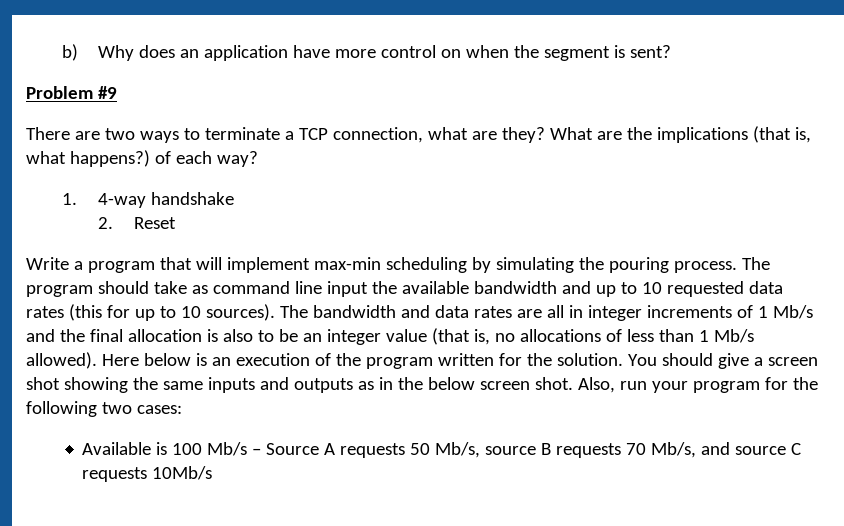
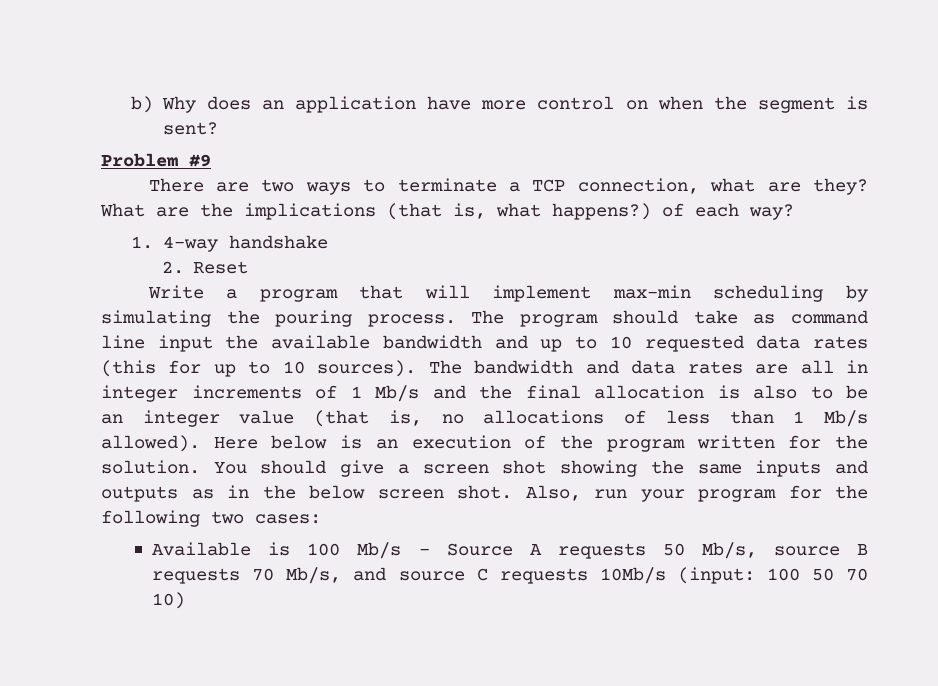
- Available is 100 Mb/s – Source A requests 50 Mb/s, source B requests 70 Mb/s, and source C requests 10Mb/s
+ Available is 100 Mb/s – Source A requests 50 Mb/s, source B requests 70 Mb/s, and source C requests 10Mb/s (input: 100 50 70 10)

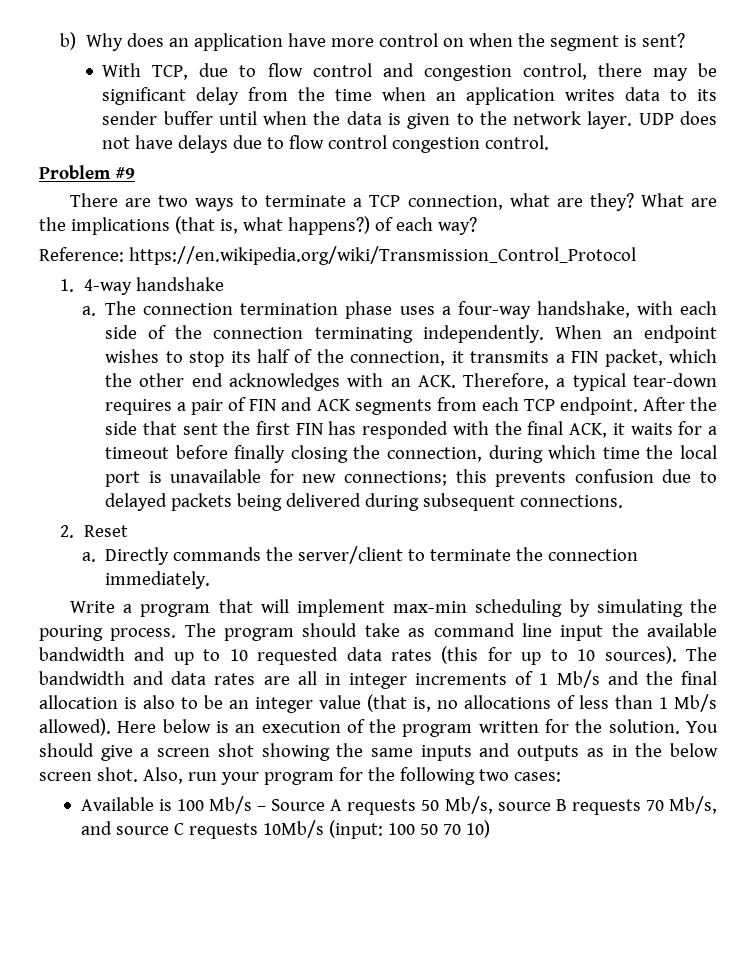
+ With TCP, due to flow control and congestion control, there may be significant delay from the time when an application writes data to its sender buffer until when the data is given to the network layer. UDP does not have delays due to flow control congestion control.
+ Reference: https://en.wikipedia.org/wiki/Transmission_Control_Protocol
+ a. The connection termination phase uses a four-way handshake, with each side of the connection terminating independently. When an endpoint wishes to stop its half of the connection, it transmits a FIN packet, which the other end acknowledges with an ACK. Therefore, a typical tear-down requires a pair of FIN and ACK segments from each TCP endpoint. After the side that sent the first FIN has responded with the final ACK, it waits for a timeout before finally closing the connection, during which time the local port is unavailable for new connections; this prevents confusion due to delayed packets being delivered during subsequent connections.
  2. Reset
+ a. Directly commands the server/client to terminate the connection immediately.

